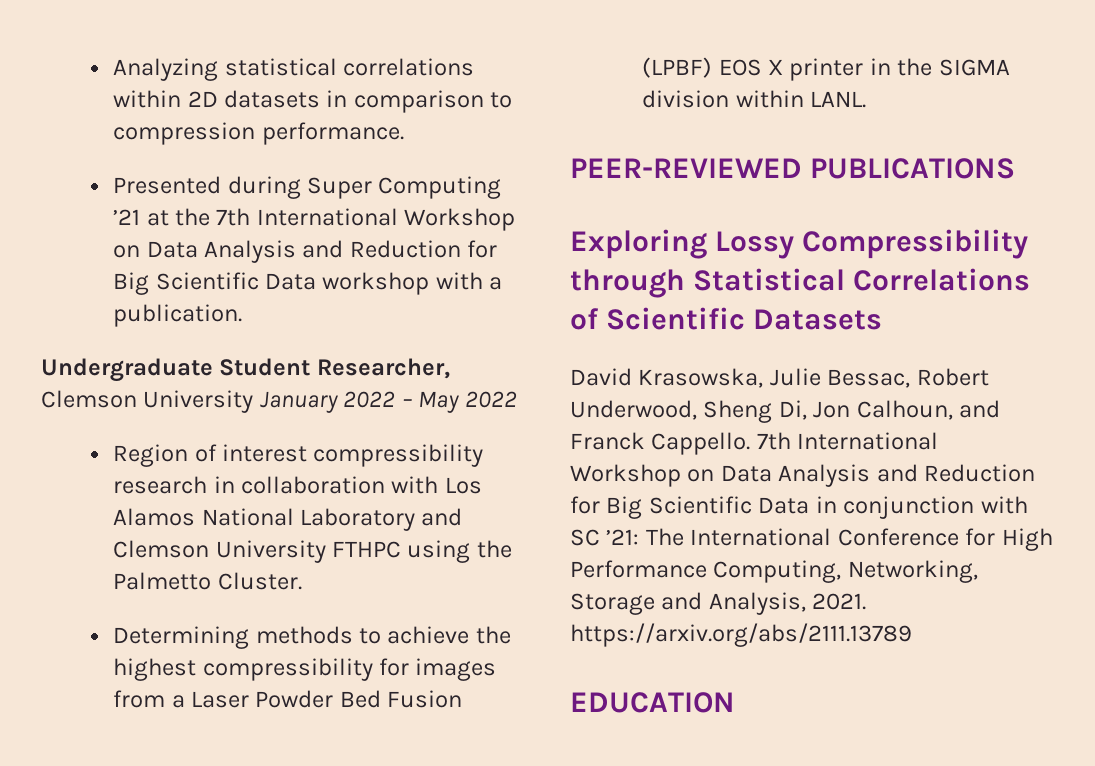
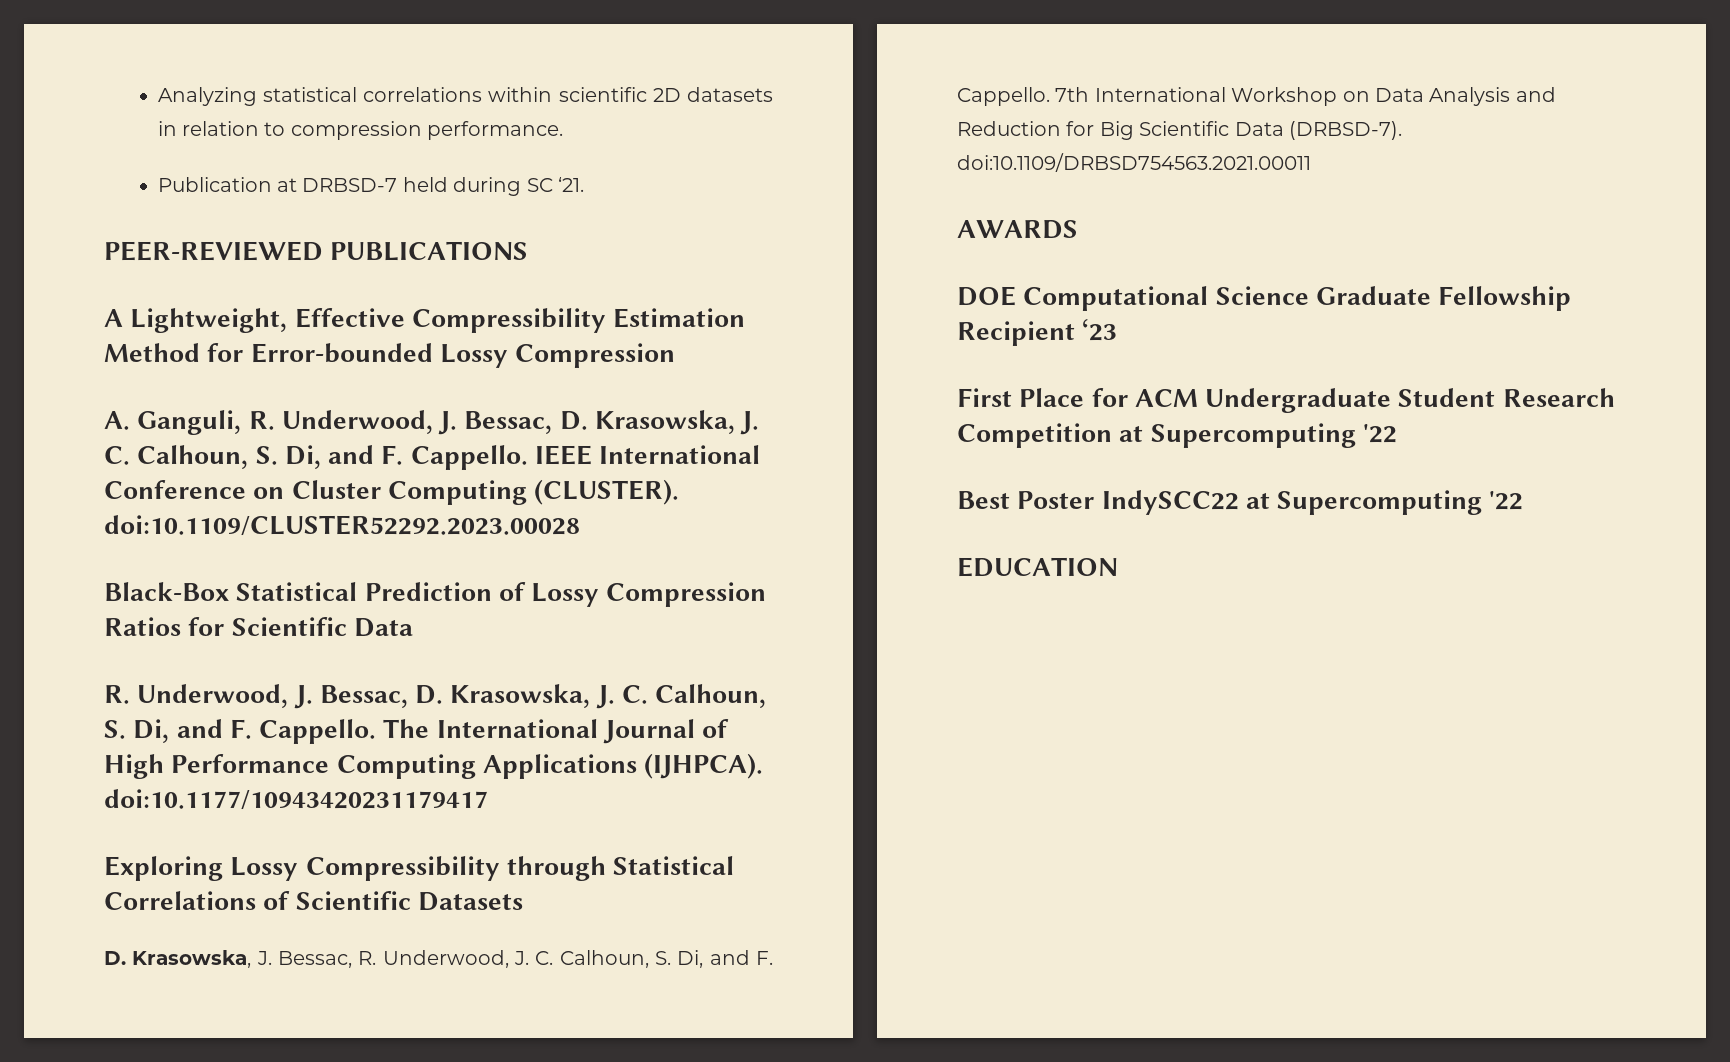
- Analyzing statistical correlations within 2D datasets in comparison to compression performance.
+ Analyzing statistical correlations within scientific 2D datasets in relation to compression performance.
- Presented during Super Computing ’21 at the 7th International Workshop on Data Analysis and Reduction for Big Scientific Data workshop with a publication.
- Undergraduate Student Researcher, Clemson University January 2022 – May 2022
- Region of interest compressibility research in collaboration with Los Alamos National Laboratory and Clemson University FTHPC using the Palmetto Cluster.
- Determining methods to achieve the highest compressibility for images from a Laser Powder Bed Fusion (LPBF) EOS X printer in the SIGMA division within LANL.
+ Publication at DRBSD-7 held during SC ‘21.
  PEER-REVIEWED PUBLICATIONS
+ A Lightweight, Effective Compressibility Estimation Method for Error-bounded Lossy Compression
+ A. Ganguli, R. Underwood, J. Bessac, D. Krasowska, J. C. Calhoun, S. Di, and F. Cappello. IEEE International Conference on Cluster Computing (CLUSTER). doi:10.1109/CLUSTER52292.2023.00028
+ Black-Box Statistical Prediction of Lossy Compression Ratios for Scientific Data
+ R. Underwood, J. Bessac, D. Krasowska, J. C. Calhoun, S. Di, and F. Cappello. The International Journal of High Performance Computing Applications (IJHPCA). doi:10.1177/10943420231179417
- David Krasowska, Julie Bessac, Robert Underwood, Sheng Di, Jon Calhoun, and Franck Cappello.
+ D. Krasowska, J. Bessac, R. Underwood, J. C. Calhoun, S. Di, and F. Cappello.
- 7th International Workshop on Data Analysis and Reduction for Big Scientific Data in conjunction with SC ’21: The International Conference for High Performance Computing, Networking, Storage and Analysis, 2021. https://arxiv.org/abs/2111.13789
+ 7th International Workshop on Data Analysis and Reduction for Big Scientific Data (DRBSD-7). doi:10.1109/DRBSD754563.2021.00011
+ AWARDS
+ DOE Computational Science Graduate Fellowship Recipient ‘23
+ First Place for ACM Undergraduate Student Research Competition at Supercomputing '22
+ Best Poster IndySCC22 at Supercomputing '22

